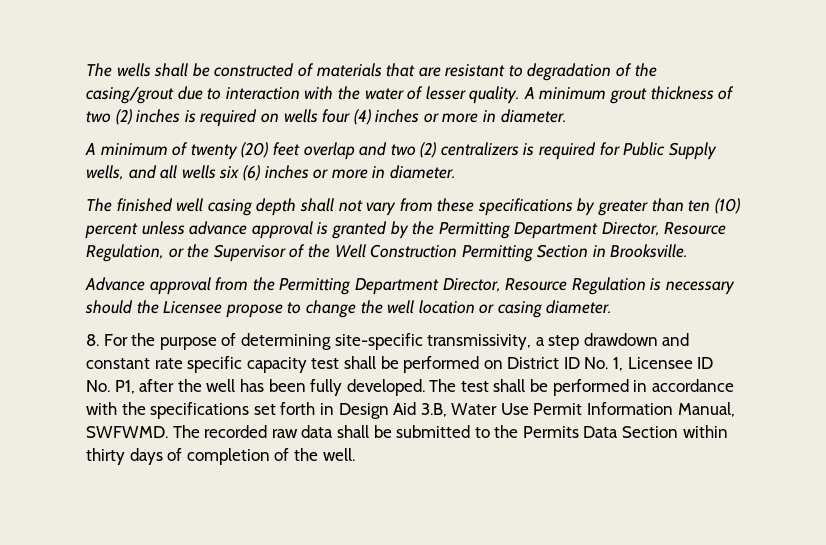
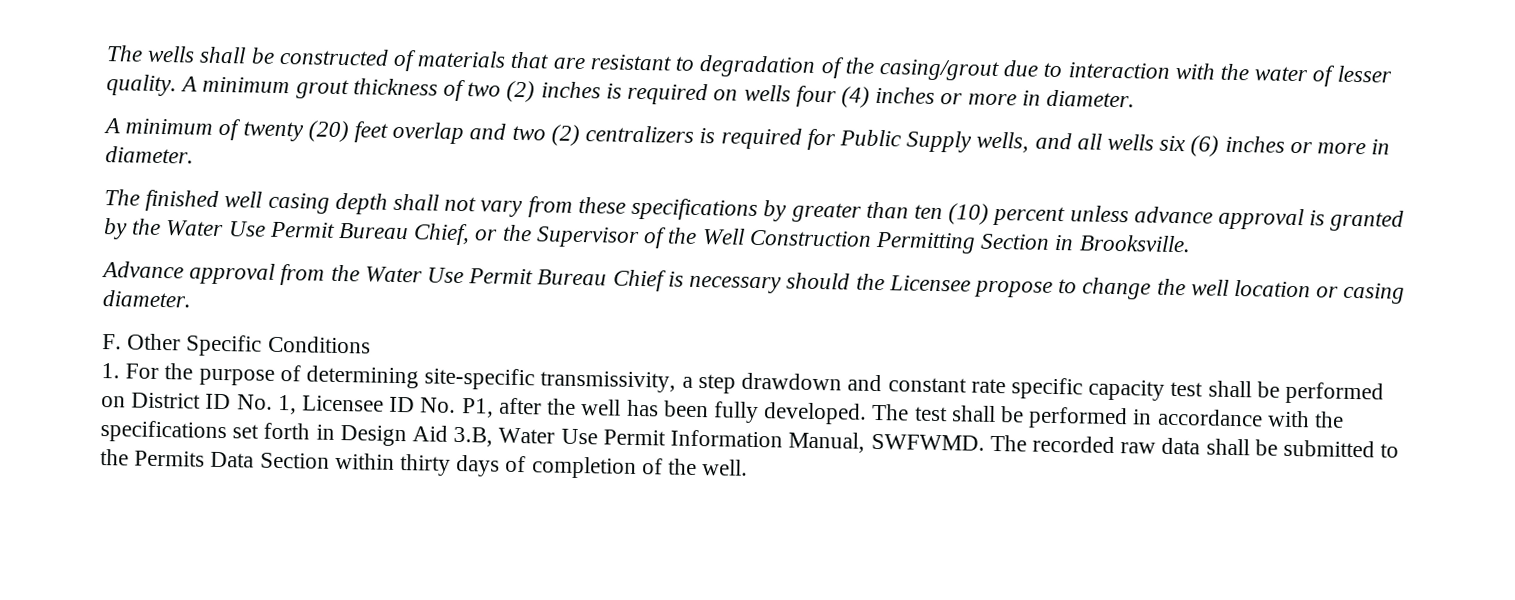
- The finished well casing depth shall not vary from these specifications by greater than ten (10) percent unless advance approval is granted by the Permitting Department Director, Resource Regulation, or the Supervisor of the Well Construction Permitting Section in Brooksville.
+ The finished well casing depth shall not vary from these specifications by greater than ten (10) percent unless advance approval is granted by the Water Use Permit Bureau Chief, or the Supervisor of the Well Construction Permitting Section in Brooksville.
- Advance approval from the Permitting Department Director, Resource Regulation is necessary should the Licensee propose to change the well location or casing diameter.
+ Advance approval from the Water Use Permit Bureau Chief is necessary should the Licensee propose to change the well location or casing diameter.
- 8. For the purpose of determining site-specific transmissivity, a step drawdown and constant rate specific capacity test shall be performed on District ID No. 1, Licensee ID No. P1, after the well has been fully developed.
+ F. Other Specific Conditions
+ 1. For the purpose of determining site-specific transmissivity, a step drawdown and constant rate specific capacity test shall be performed on District ID No. 1, Licensee ID No. P1, after the well has been fully developed.

